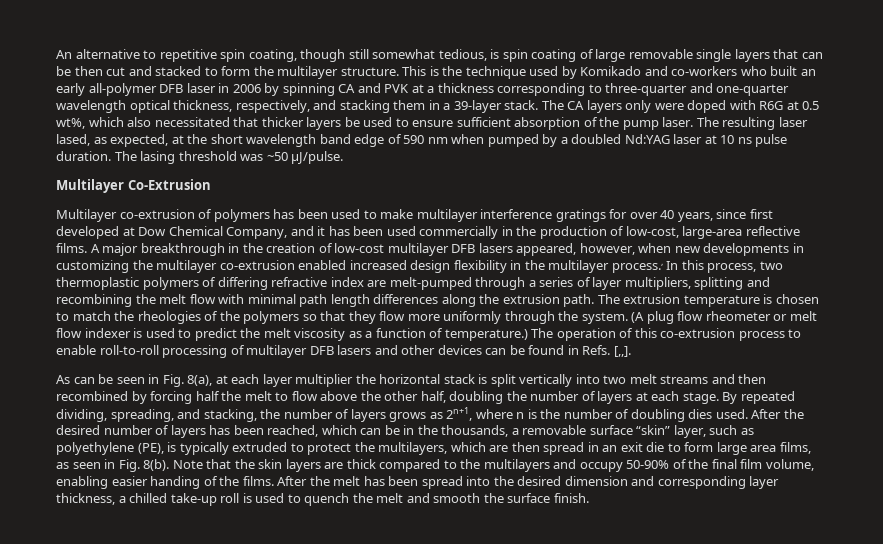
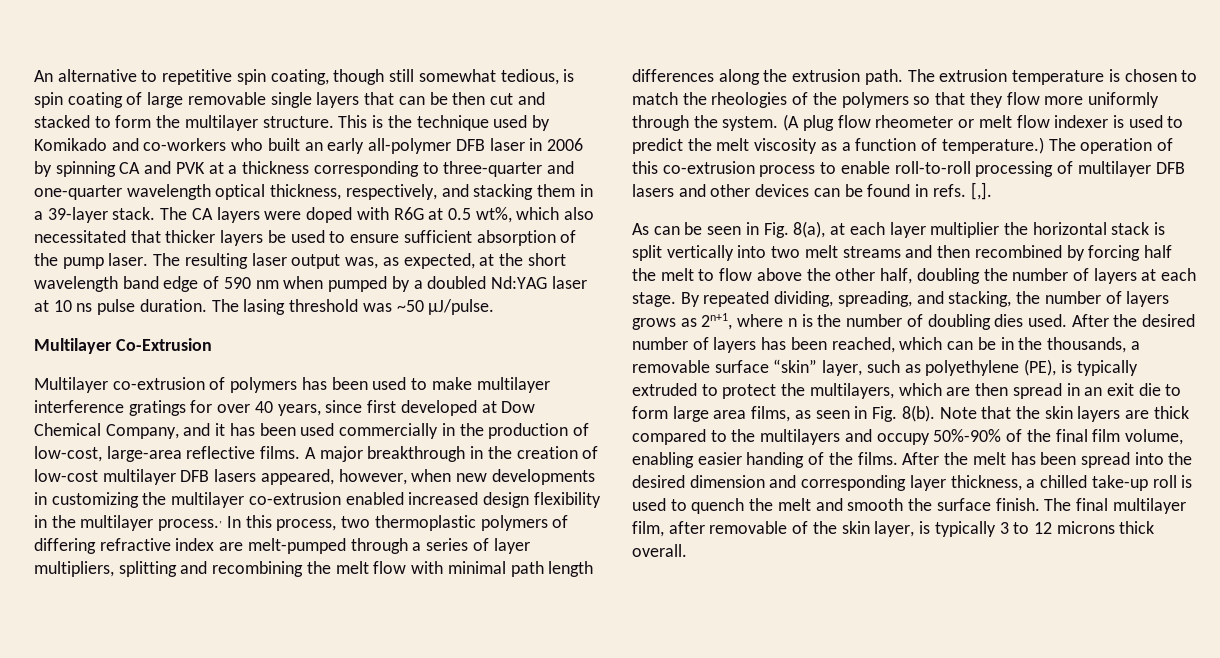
- The CA layers only were doped with R6G at 0.5 wt%, which also necessitated that thicker layers be used to ensure sufficient absorption of the pump laser.
+ The CA layers were doped with R6G at 0.5 wt%, which also necessitated that thicker layers be used to ensure sufficient absorption of the pump laser.
- The resulting laser lased, as expected, at the short wavelength band edge of 590 nm when pumped by a doubled Nd:YAG laser at 10 ns pulse duration.
+ The resulting laser output was, as expected, at the short wavelength band edge of 590 nm when pumped by a doubled Nd:YAG laser at 10 ns pulse duration.
- The operation of this co-extrusion process to enable roll-to-roll processing of multilayer DFB lasers and other devices can be found in Refs. [,,].
+ The operation of this co-extrusion process to enable roll-to-roll processing of multilayer DFB lasers and other devices can be found in refs. [,].
- Note that the skin layers are thick compared to the multilayers and occupy 50-90% of the final film volume, enabling easier handing of the films.
+ Note that the skin layers are thick compared to the multilayers and occupy 50%-90% of the final film volume, enabling easier handing of the films.
+ The final multilayer film, after removable of the skin layer, is typically 3 to 12 microns thick overall.

